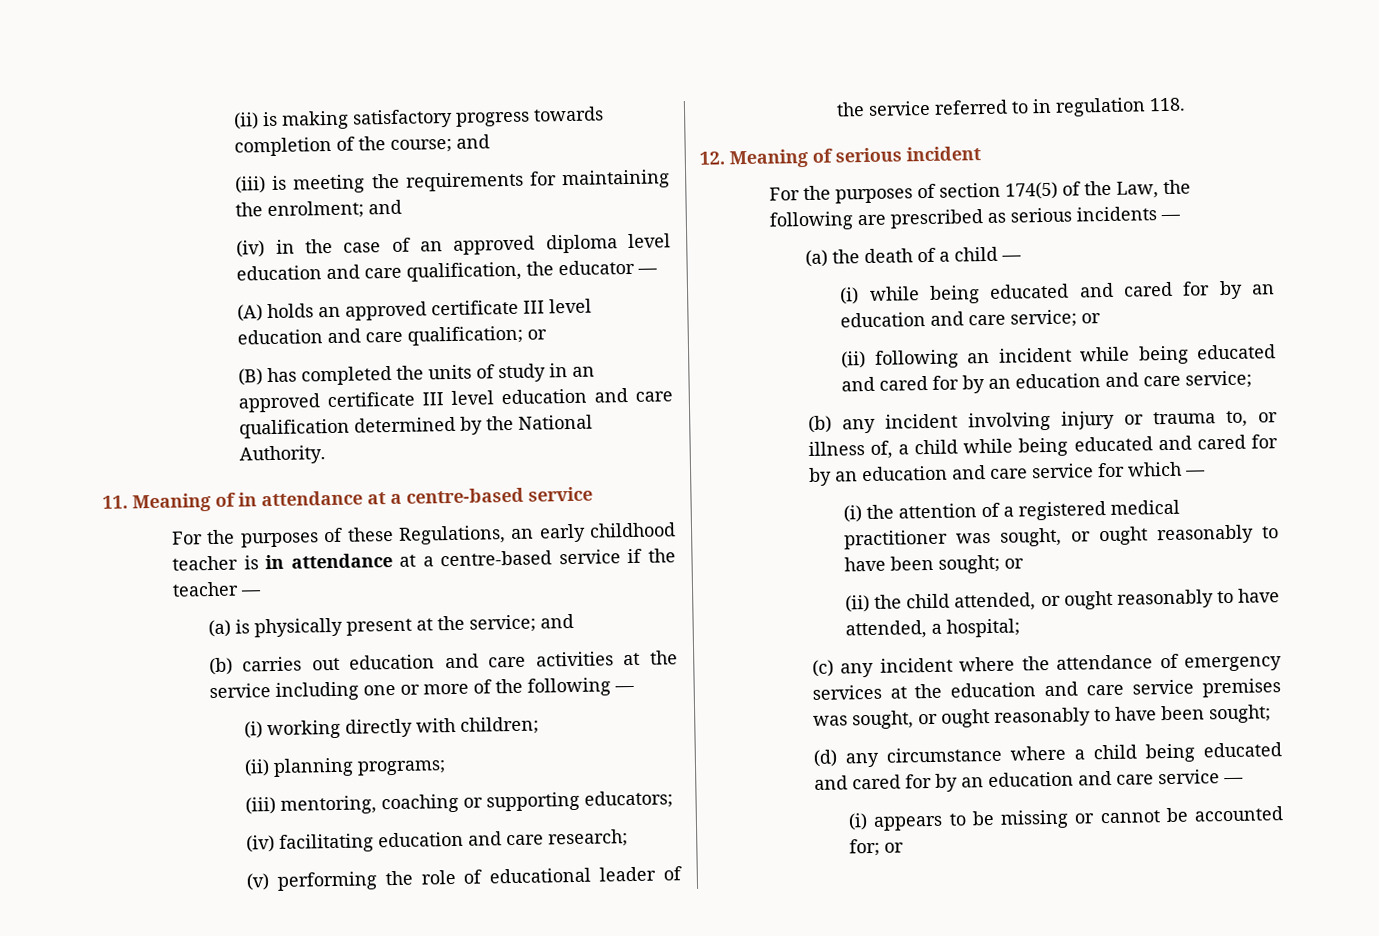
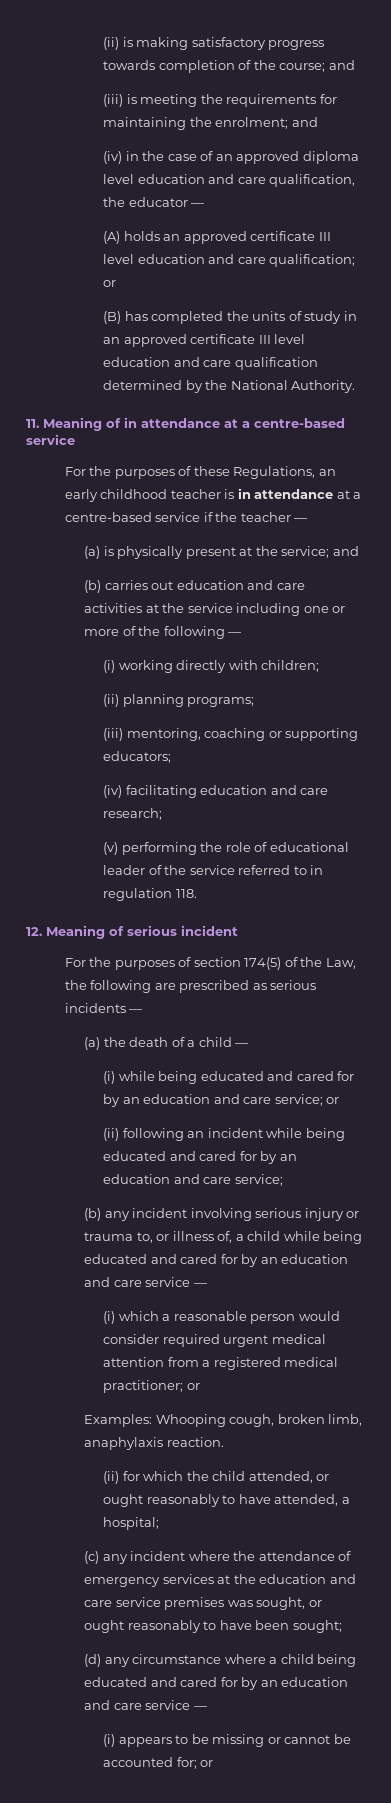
- (b) any incident involving injury or trauma to, or illness of, a child while being educated and cared for by an education and care service for which —
- (i) the attention of a registered medical practitioner was sought, or ought reasonably to have been sought; or
- (ii) the child attended, or ought reasonably to have attended, a hospital;
+ (b) any incident involving serious injury or trauma to, or illness of, a child while being educated and cared for by an education and care service —
+ (i) which a reasonable person would consider required urgent medical attention from a registered medical practitioner; or
+ Examples: Whooping cough, broken limb, anaphylaxis reaction.
+ (ii) for which the child attended, or ought reasonably to have attended, a hospital;

